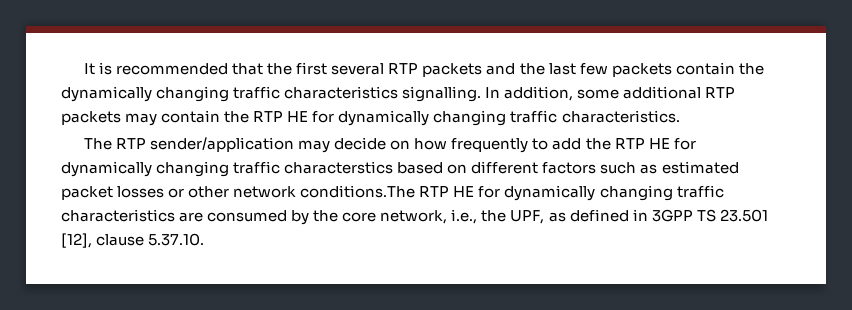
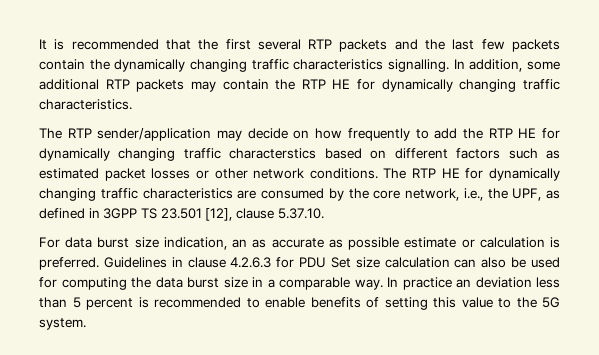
- The RTP sender/application may decide on how frequently to add the RTP HE for dynamically changing traffic characterstics based on different factors such as estimated packet losses or other network conditions.The RTP HE for dynamically changing traffic characteristics are consumed by the core network, i.e., the UPF, as defined in 3GPP TS 23.501 [12], clause 5.37.10.
+ The RTP sender/application may decide on how frequently to add the RTP HE for dynamically changing traffic characterstics based on different factors such as estimated packet losses or other network conditions. The RTP HE for dynamically changing traffic characteristics are consumed by the core network, i.e., the UPF, as defined in 3GPP TS 23.501 [12], clause 5.37.10.
+ For data burst size indication, an as accurate as possible estimate or calculation is preferred. Guidelines in clause 4.2.6.3 for PDU Set size calculation can also be used for computing the data burst size in a comparable way. In practice an deviation less than 5 percent is recommended to enable benefits of setting this value to the 5G system.

